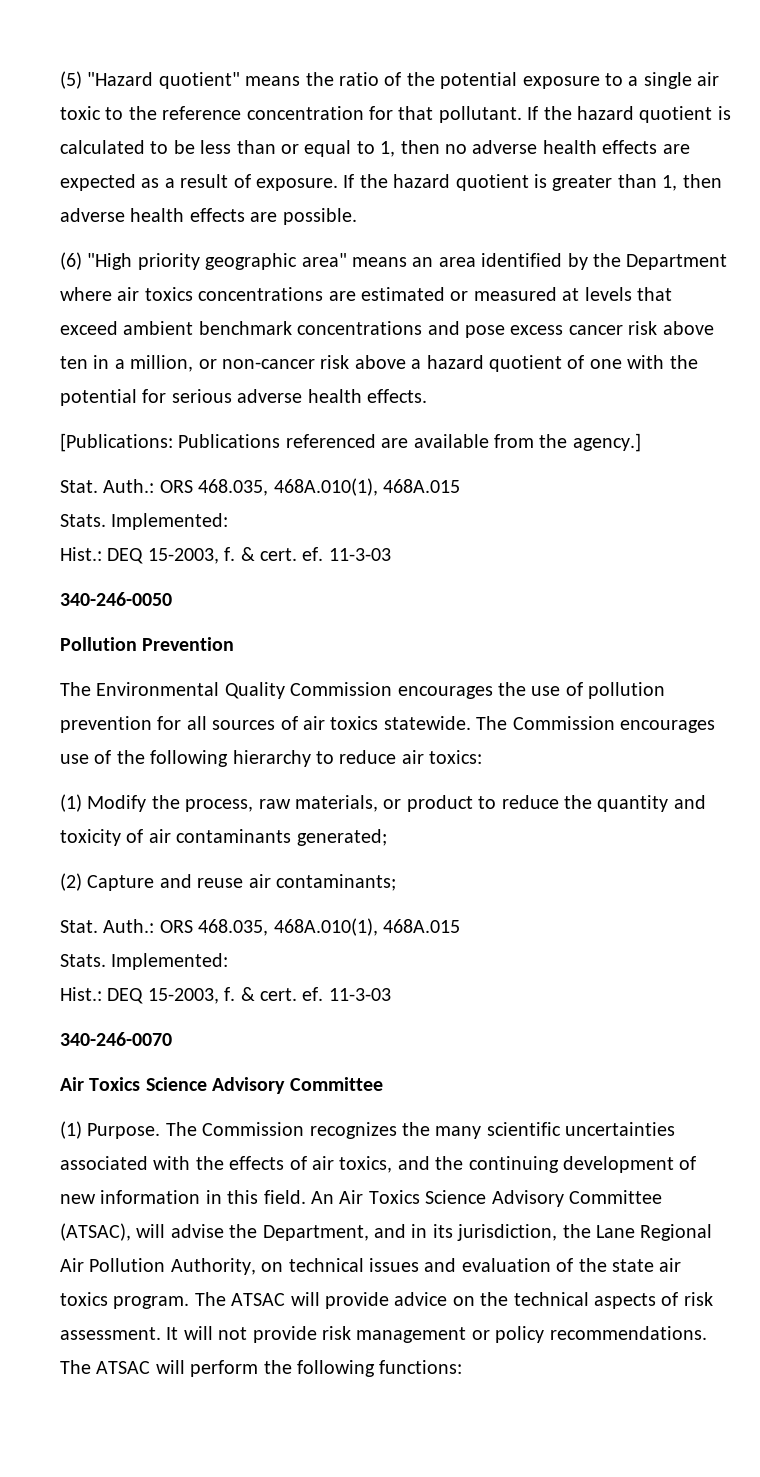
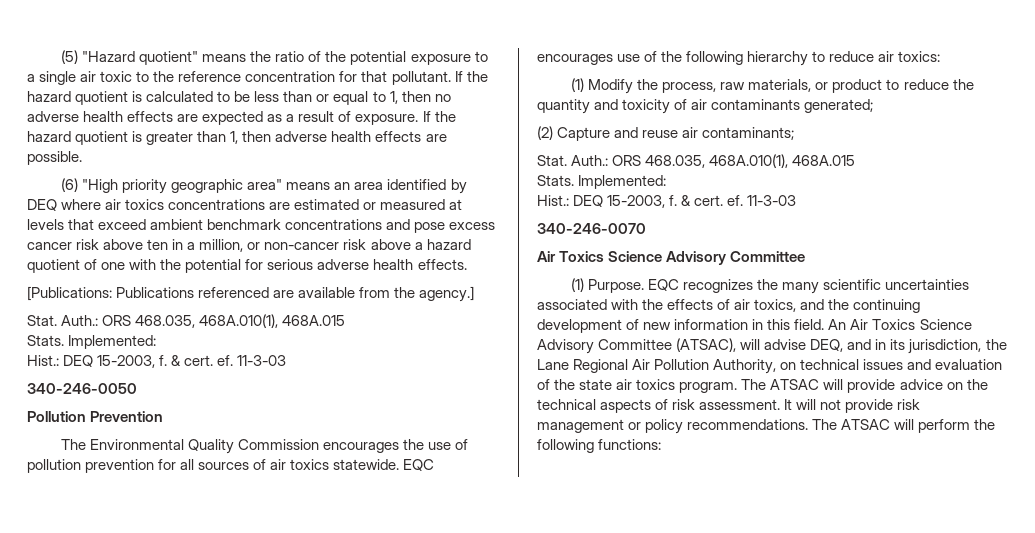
- (6) "High priority geographic area" means an area identified by the Department where air toxics concentrations are estimated or measured at levels that exceed ambient benchmark concentrations and pose excess cancer risk above ten in a million, or non-cancer risk above a hazard quotient of one with the potential for serious adverse health effects.
+ (6) "High priority geographic area" means an area identified by DEQ where air toxics concentrations are estimated or measured at levels that exceed ambient benchmark concentrations and pose excess cancer risk above ten in a million, or non-cancer risk above a hazard quotient of one with the potential for serious adverse health effects.
- The Commission encourages use of the following hierarchy to reduce air toxics:
+ EQC encourages use of the following hierarchy to reduce air toxics:
- The Commission recognizes the many scientific uncertainties associated with the effects of air toxics, and the continuing development of new information in this field.
+ EQC recognizes the many scientific uncertainties associated with the effects of air toxics, and the continuing development of new information in this field.
- An Air Toxics Science Advisory Committee (ATSAC), will advise the Department, and in its jurisdiction, the Lane Regional Air Pollution Authority, on technical issues and evaluation of the state air toxics program.
+ An Air Toxics Science Advisory Committee (ATSAC), will advise DEQ, and in its jurisdiction, the Lane Regional Air Pollution Authority, on technical issues and evaluation of the state air toxics program.

